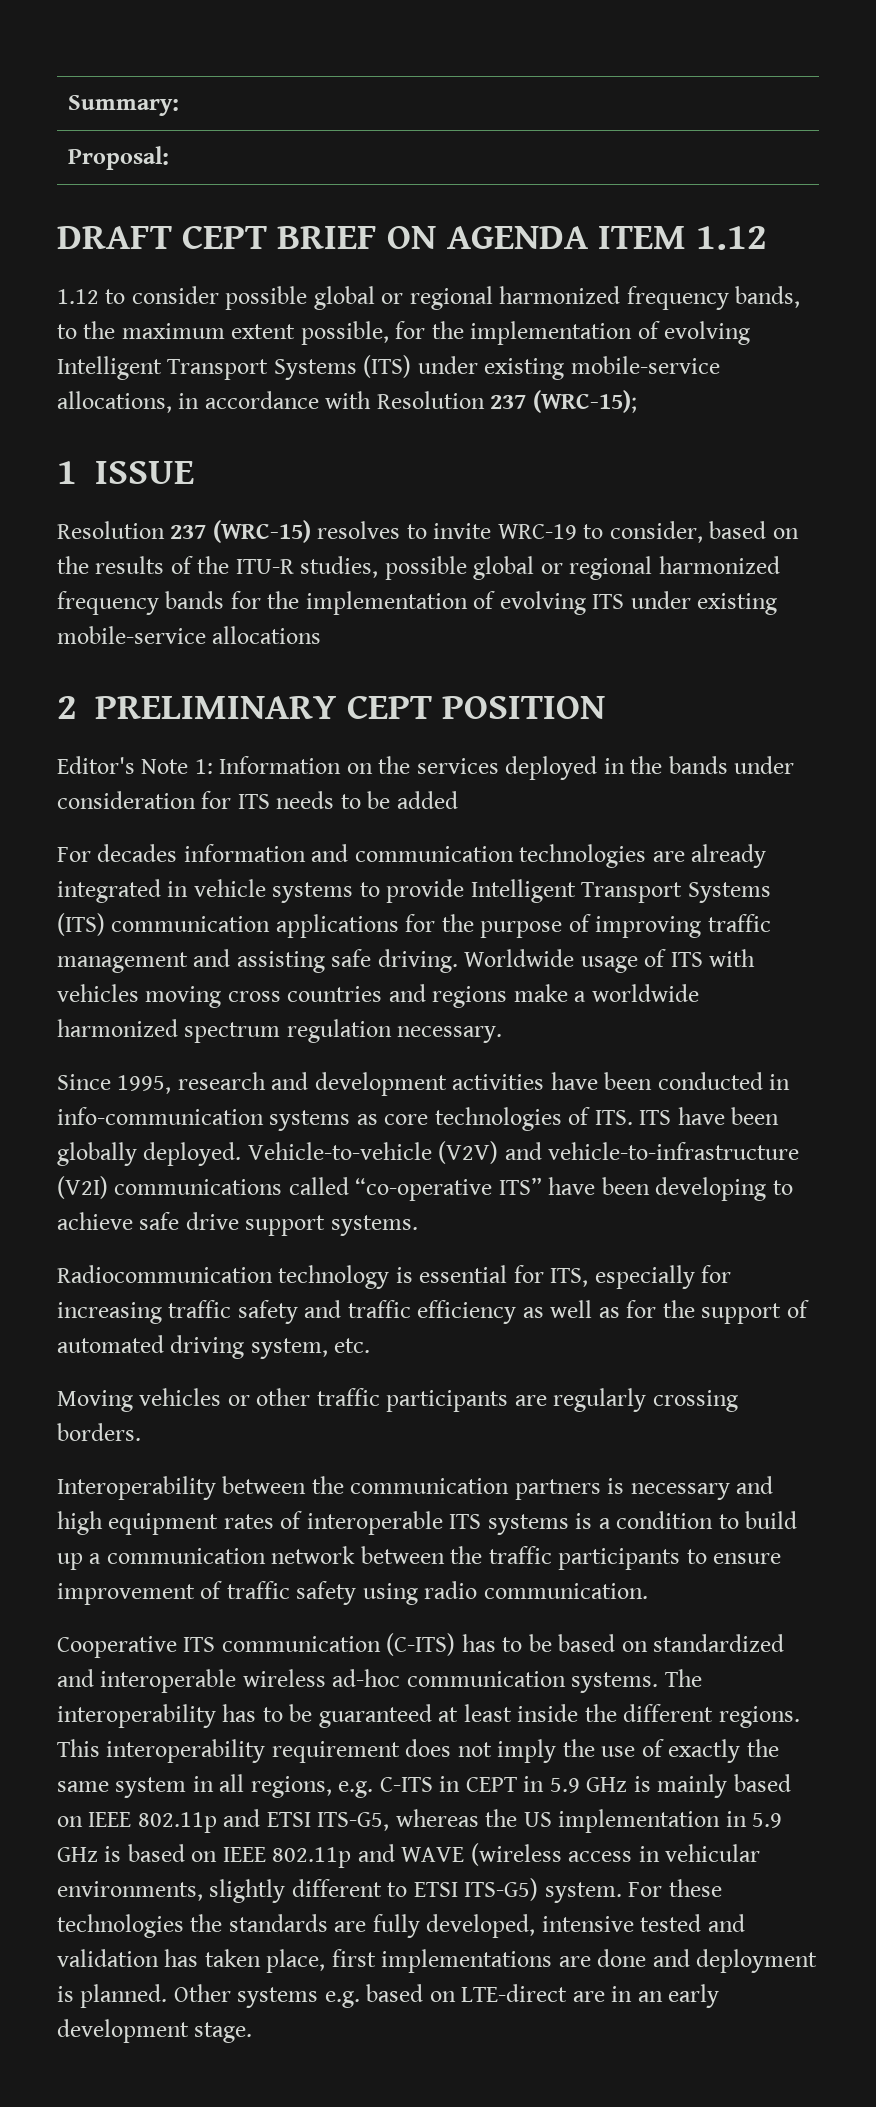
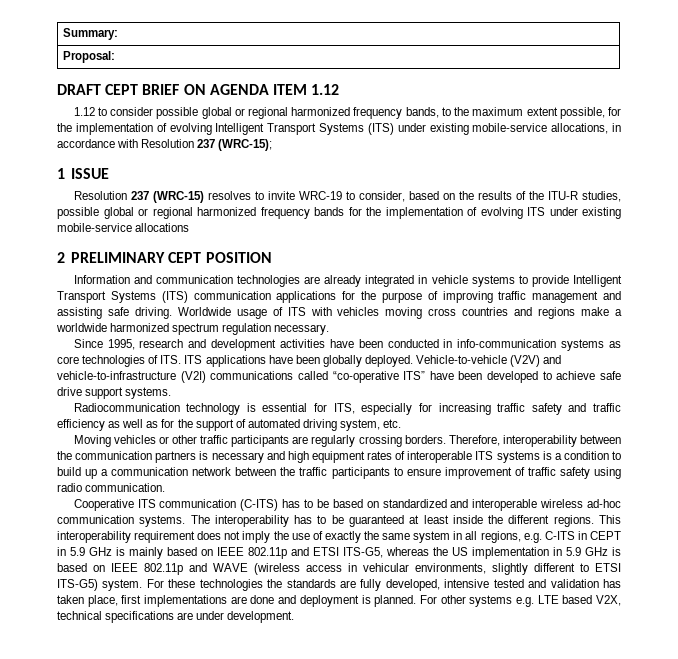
- Editor's Note 1: Information on the services deployed in the bands under consideration for ITS needs to be added
- For decades information and communication technologies are already integrated in vehicle systems to provide Intelligent Transport Systems (ITS) communication applications for the purpose of improving traffic management and assisting safe driving.
+ Information and communication technologies are already integrated in vehicle systems to provide Intelligent Transport Systems (ITS) communication applications for the purpose of improving traffic management and assisting safe driving.
- Since 1995, research and development activities have been conducted in info-communication systems as core technologies of ITS. ITS have been globally deployed.
+ Since 1995, research and development activities have been conducted in info-communication systems as core technologies of ITS. ITS applications have been globally deployed.
- Vehicle-to-vehicle (V2V) and vehicle-to-infrastructure (V2I) communications called “co-operative ITS” have been developing to achieve safe drive support systems.
+ Vehicle-to-vehicle (V2V) and vehicle-to-infrastructure (V2I) communications called “co-operative ITS” have been developed to achieve safe drive support systems.
- Moving vehicles or other traffic participants are regularly crossing borders.
- Interoperability between the communication partners is necessary and high equipment rates of interoperable ITS systems is a condition to build up a communication network between the traffic participants to ensure improvement of traffic safety using radio communication.
+ Moving vehicles or other traffic participants are regularly crossing borders. Therefore, interoperability between the communication partners is necessary and high equipment rates of interoperable ITS systems is a condition to build up a communication network between the traffic participants to ensure improvement of traffic safety using radio communication.
- Other systems e.g. based on LTE-direct are in an early development stage.
+ For other systems e.g. LTE based V2X, technical specifications are under development.

